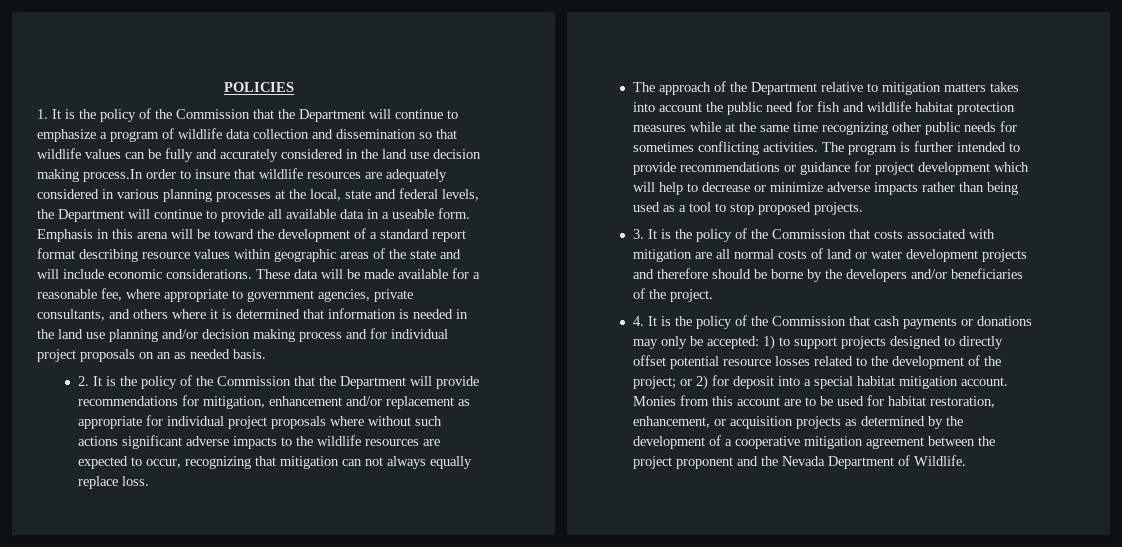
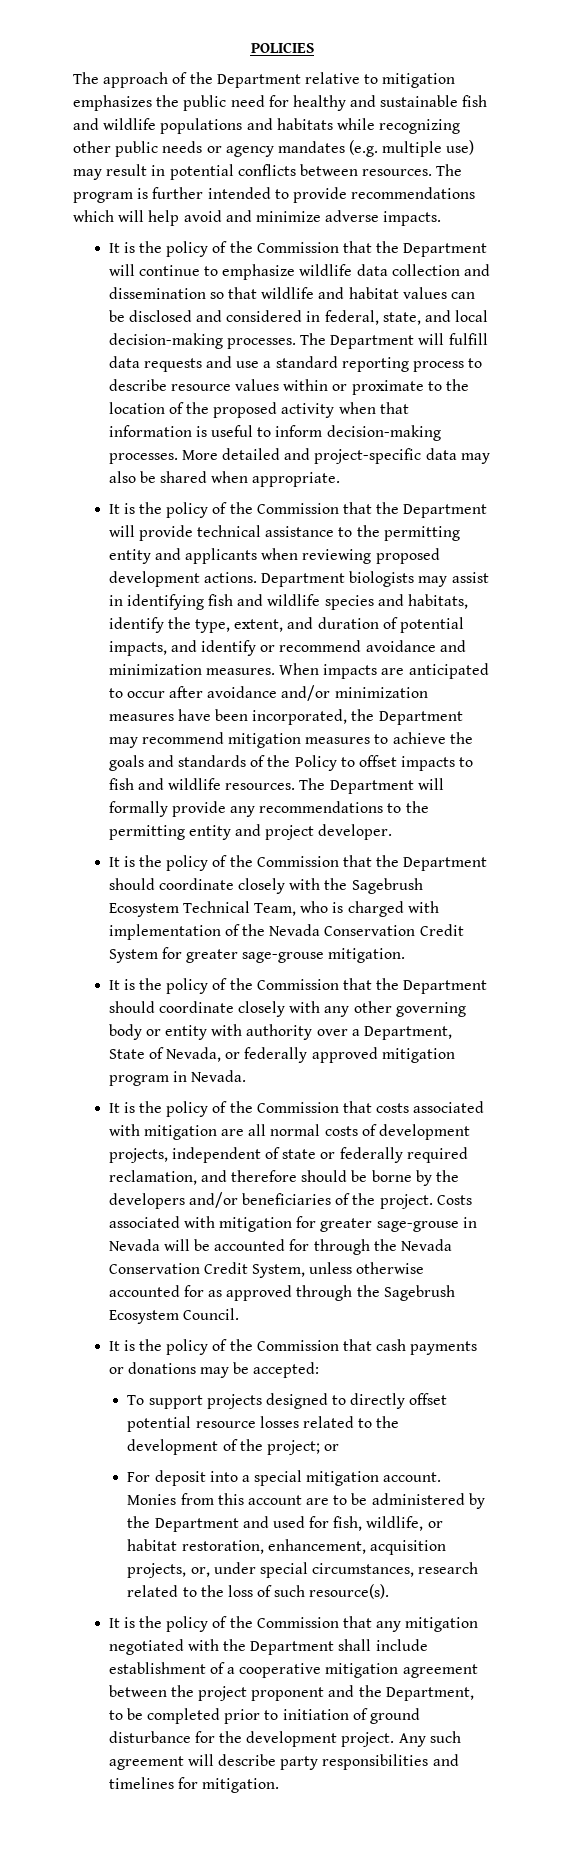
- 1. It is the policy of the Commission that the Department will continue to emphasize a program of wildlife data collection and dissemination so that wildlife values can be fully and accurately considered in the land use decision making process.In order to insure that wildlife resources are adequately considered in various planning processes at the local, state and federal levels, the Department will continue to provide all available data in a useable form. Emphasis in this arena will be toward the development of a standard report format describing resource values within geographic areas of the state and will include economic considerations. These data will be made available for a reasonable fee, where appropriate to government agencies, private consultants, and others where it is determined that information is needed in the land use planning and/or decision making process and for individual project proposals on an as needed basis.
- 2. It is the policy of the Commission that the Department will provide recommendations for mitigation, enhancement and/or replacement as appropriate for individual project proposals where without such actions significant adverse impacts to the wildlife resources are expected to occur, recognizing that mitigation can not always equally replace loss.
- The approach of the Department relative to mitigation matters takes into account the public need for fish and wildlife habitat protection measures while at the same time recognizing other public needs for sometimes conflicting activities. The program is further intended to provide recommendations or guidance for project development which will help to decrease or minimize adverse impacts rather than being used as a tool to stop proposed projects.
- 3. It is the policy of the Commission that costs associated with mitigation are all normal costs of land or water development projects and therefore should be borne by the developers and/or beneficiaries of the project.
- 4. It is the policy of the Commission that cash payments or donations may only be accepted: 1) to support projects designed to directly offset potential resource losses related to the development of the project; or 2) for deposit into a special habitat mitigation account.
+ The approach of the Department relative to mitigation emphasizes the public need for healthy and sustainable fish and wildlife populations and habitats while recognizing other public needs or agency mandates (e.g. multiple use) may result in potential conflicts between resources. The program is further intended to provide recommendations which will help avoid and minimize adverse impacts.
+ It is the policy of the Commission that the Department will continue to emphasize wildlife data collection and dissemination so that wildlife and habitat values can be disclosed and considered in federal, state, and local decision-making processes. The Department will fulfill data requests and use a standard reporting process to describe resource values within or proximate to the location of the proposed activity when that information is useful to inform decision-making processes. More detailed and project-specific data may also be shared when appropriate.
+ It is the policy of the Commission that the Department will provide technical assistance to the permitting entity and applicants when reviewing proposed development actions. Department biologists may assist in identifying fish and wildlife species and habitats, identify the type, extent, and duration of potential impacts, and identify or recommend avoidance and minimization measures. When impacts are anticipated to occur after avoidance and/or minimization measures have been incorporated, the Department may recommend mitigation measures to achieve the goals and standards of the Policy to offset impacts to fish and wildlife resources. The Department will formally provide any recommendations to the permitting entity and project developer.
+ It is the policy of the Commission that the Department should coordinate closely with the Sagebrush Ecosystem Technical Team, who is charged with implementation of the Nevada Conservation Credit System for greater sage-grouse mitigation.
+ It is the policy of the Commission that the Department should coordinate closely with any other governing body or entity with authority over a Department, State of Nevada, or federally approved mitigation program in Nevada.
+ It is the policy of the Commission that costs associated with mitigation are all normal costs of development projects, independent of state or federally required reclamation, and therefore should be borne by the developers and/or beneficiaries of the project. Costs associated with mitigation for greater sage-grouse in Nevada will be accounted for through the Nevada Conservation Credit System, unless otherwise accounted for as approved through the Sagebrush Ecosystem Council.
+ It is the policy of the Commission that cash payments or donations may be accepted:
+ To support projects designed to directly offset potential resource losses related to the development of the project; or
+ For deposit into a special mitigation account.
- Monies from this account are to be used for habitat restoration, enhancement, or acquisition projects as determined by the development of a cooperative mitigation agreement between the project proponent and the Nevada Department of Wildlife.
+ Monies from this account are to be administered by the Department and used for fish, wildlife, or habitat restoration, enhancement, acquisition projects, or, under special circumstances, research related to the loss of such resource(s).
+ It is the policy of the Commission that any mitigation negotiated with the Department shall include establishment of a cooperative mitigation agreement between the project proponent and the Department, to be completed prior to initiation of ground disturbance for the development project. Any such agreement will describe party responsibilities and timelines for mitigation.

